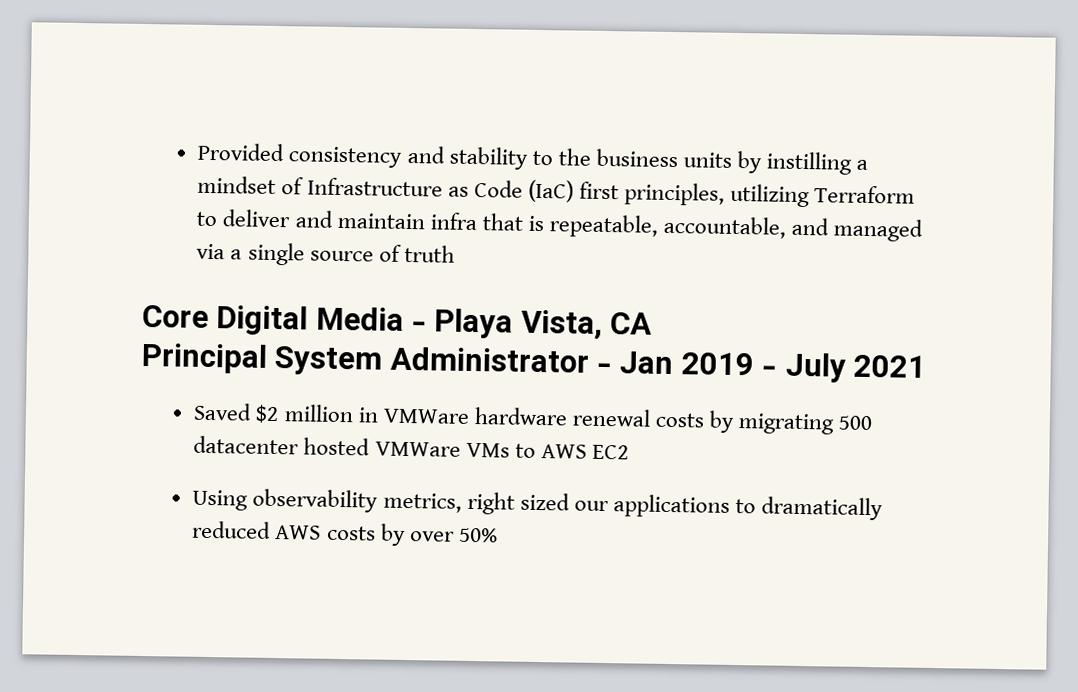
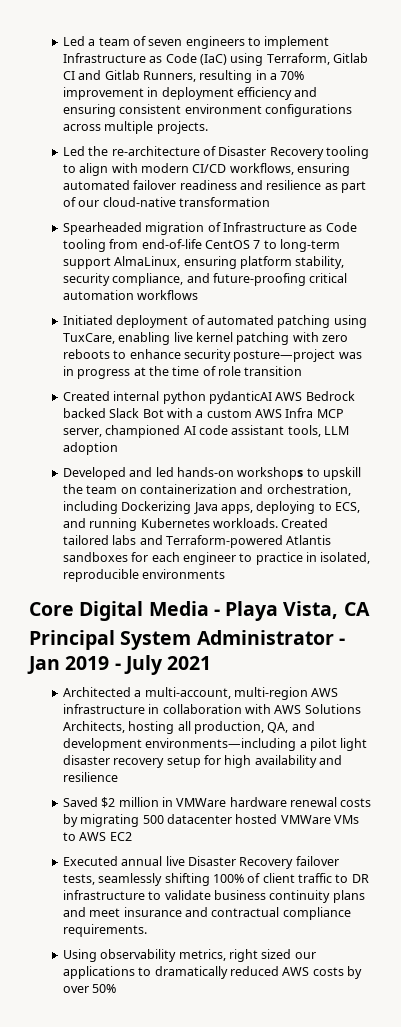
- Provided consistency and stability to the business units by instilling a mindset of Infrastructure as Code (IaC) first principles, utilizing Terraform to deliver and maintain infra that is repeatable, accountable, and managed via a single source of truth
+ Led a team of seven engineers to implement Infrastructure as Code (IaC) using Terraform, Gitlab CI and Gitlab Runners, resulting in a 70% improvement in deployment efficiency and ensuring consistent environment configurations across multiple projects.
+ Led the re-architecture of Disaster Recovery tooling to align with modern CI/CD workflows, ensuring automated failover readiness and resilience as part of our cloud-native transformation
+ Spearheaded migration of Infrastructure as Code tooling from end-of-life CentOS 7 to long-term support AlmaLinux, ensuring platform stability, security compliance, and future-proofing critical automation workflows
+ Initiated deployment of automated patching using TuxCare, enabling live kernel patching with zero reboots to enhance security posture—project was in progress at the time of role transition
+ Created internal python pydanticAI AWS Bedrock backed Slack Bot with a custom AWS Infra MCP server, championed AI code assistant tools, LLM adoption
+ Developed and led hands-on workshops to upskill the team on containerization and orchestration, including Dockerizing Java apps, deploying to ECS, and running Kubernetes workloads. Created tailored labs and Terraform-powered Atlantis sandboxes for each engineer to practice in isolated, reproducible environments
+ Architected a multi-account, multi-region AWS infrastructure in collaboration with AWS Solutions Architects, hosting all production, QA, and development environments—including a pilot light disaster recovery setup for high availability and resilience
+ Executed annual live Disaster Recovery failover tests, seamlessly shifting 100% of client traffic to DR infrastructure to validate business continuity plans and meet insurance and contractual compliance requirements.

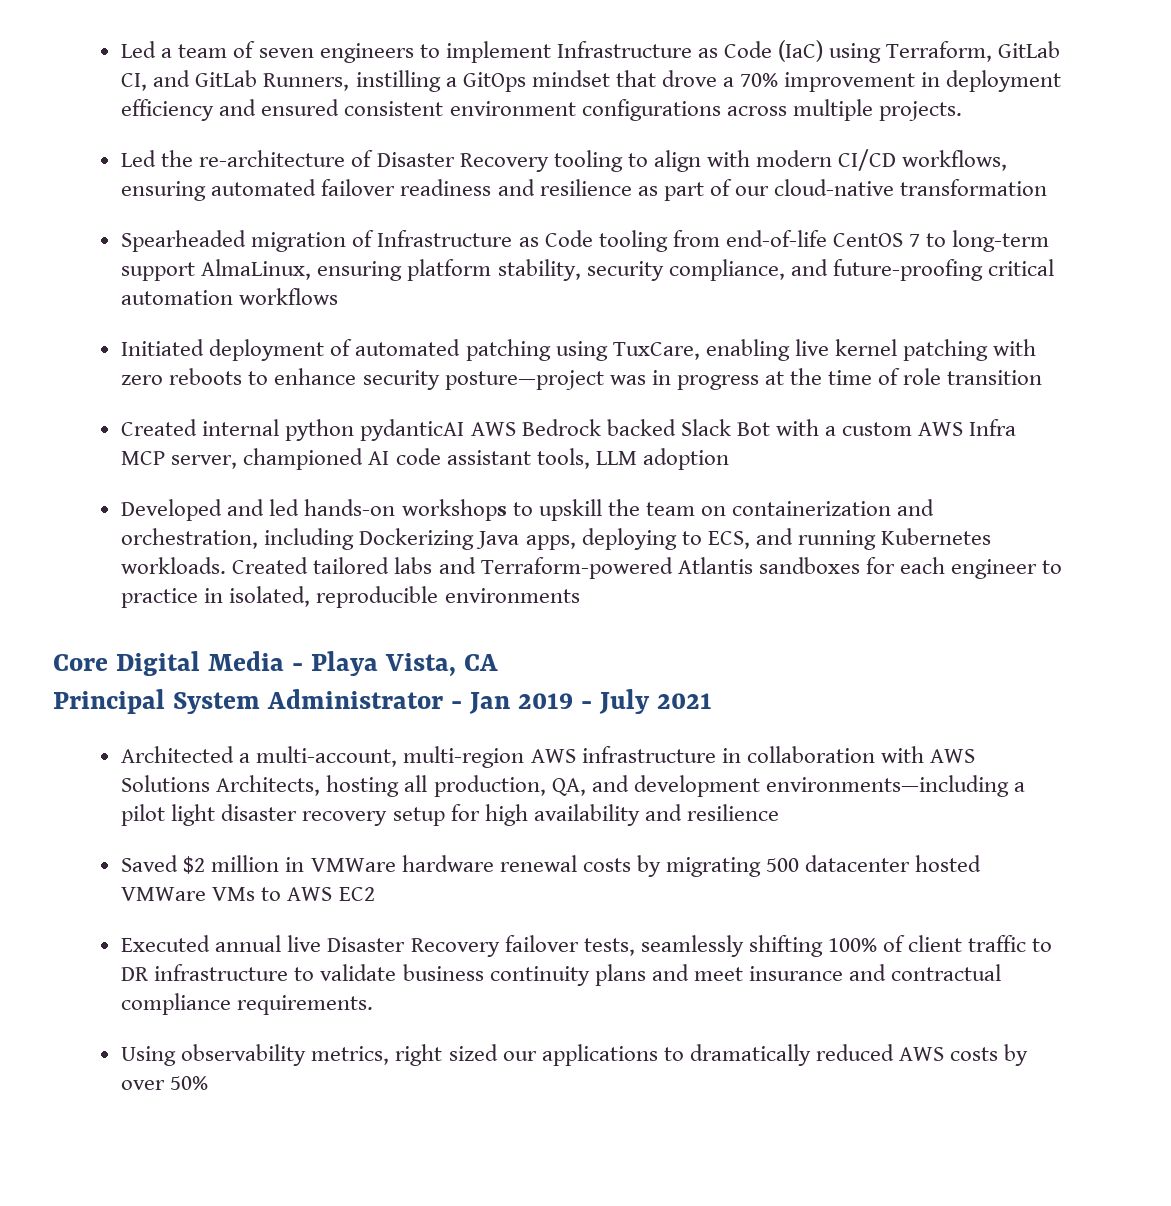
- Led a team of seven engineers to implement Infrastructure as Code (IaC) using Terraform, Gitlab CI and Gitlab Runners, resulting in a 70% improvement in deployment efficiency and ensuring consistent environment configurations across multiple projects.
+ Led a team of seven engineers to implement Infrastructure as Code (IaC) using Terraform, GitLab CI, and GitLab Runners, instilling a GitOps mindset that drove a 70% improvement in deployment efficiency and ensured consistent environment configurations across multiple projects.

